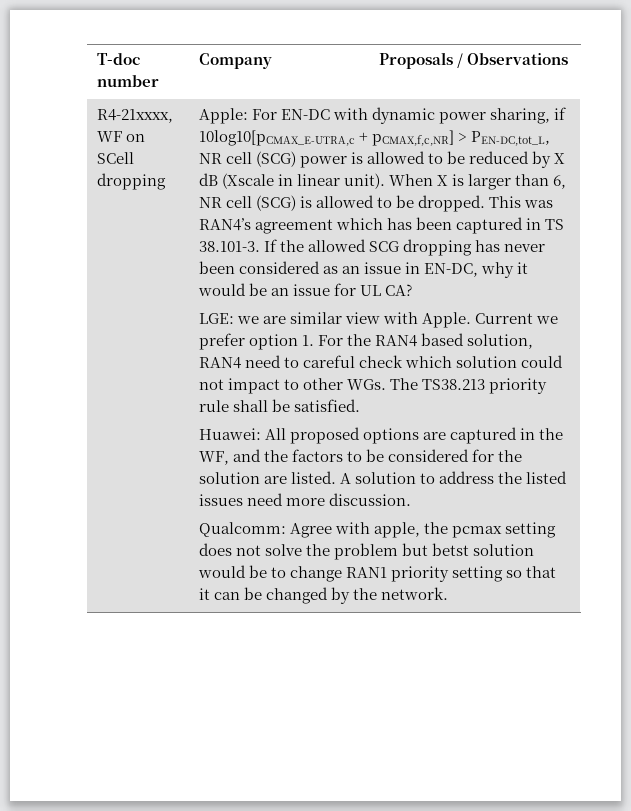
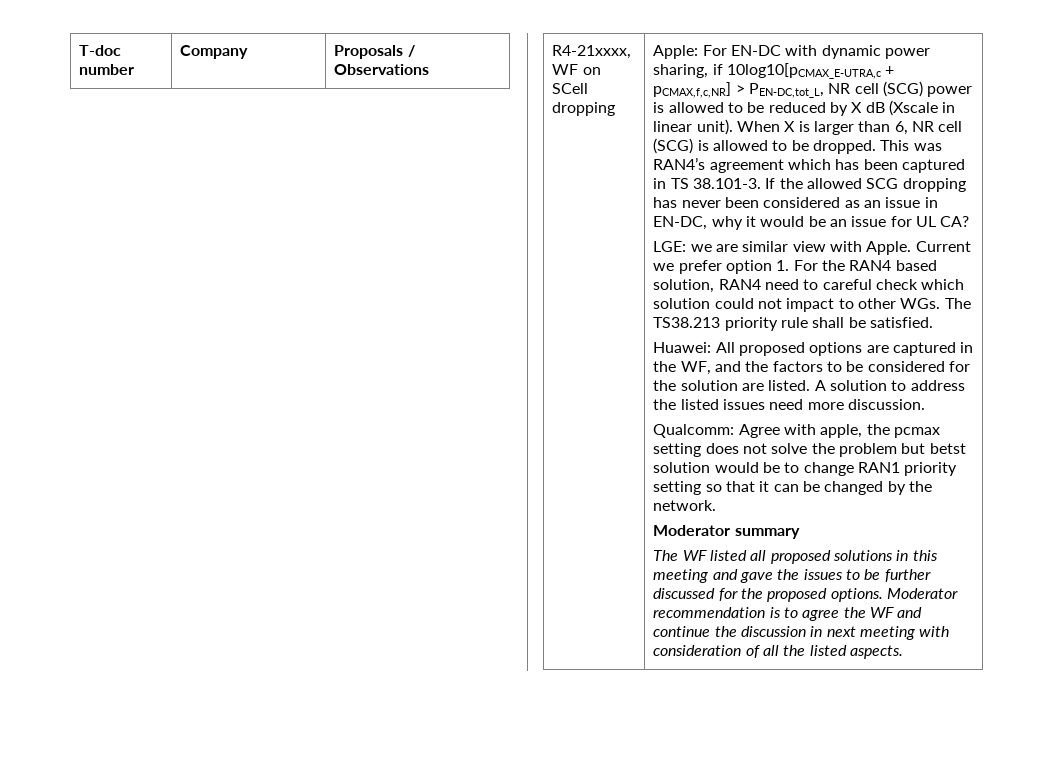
+ Moderator summary
+ The WF listed all proposed solutions in this meeting and gave the issues to be further discussed for the proposed options. Moderator recommendation is to agree the WF and continue the discussion in next meeting with consideration of all the listed aspects.

